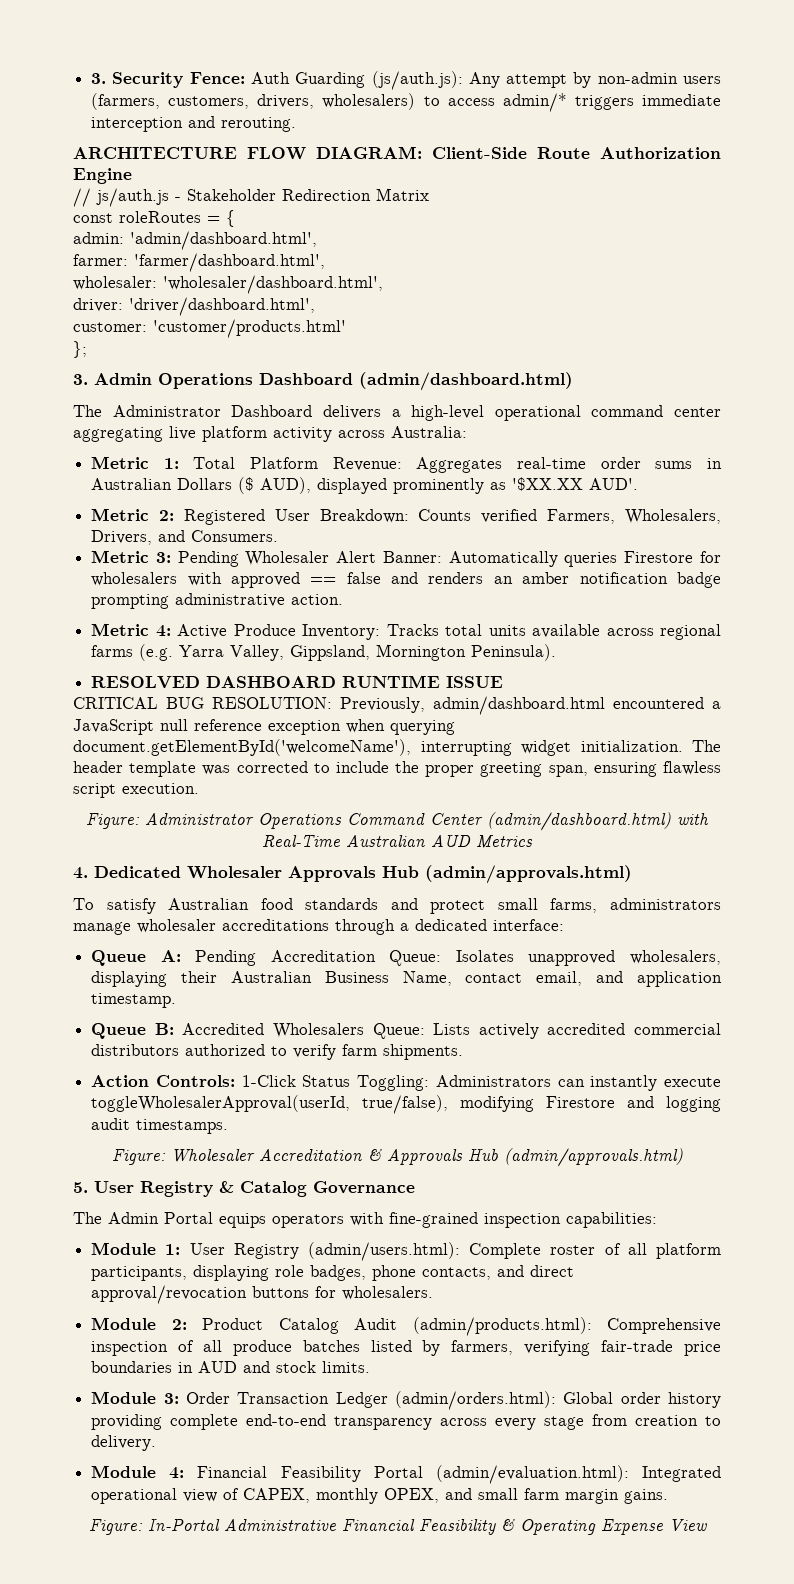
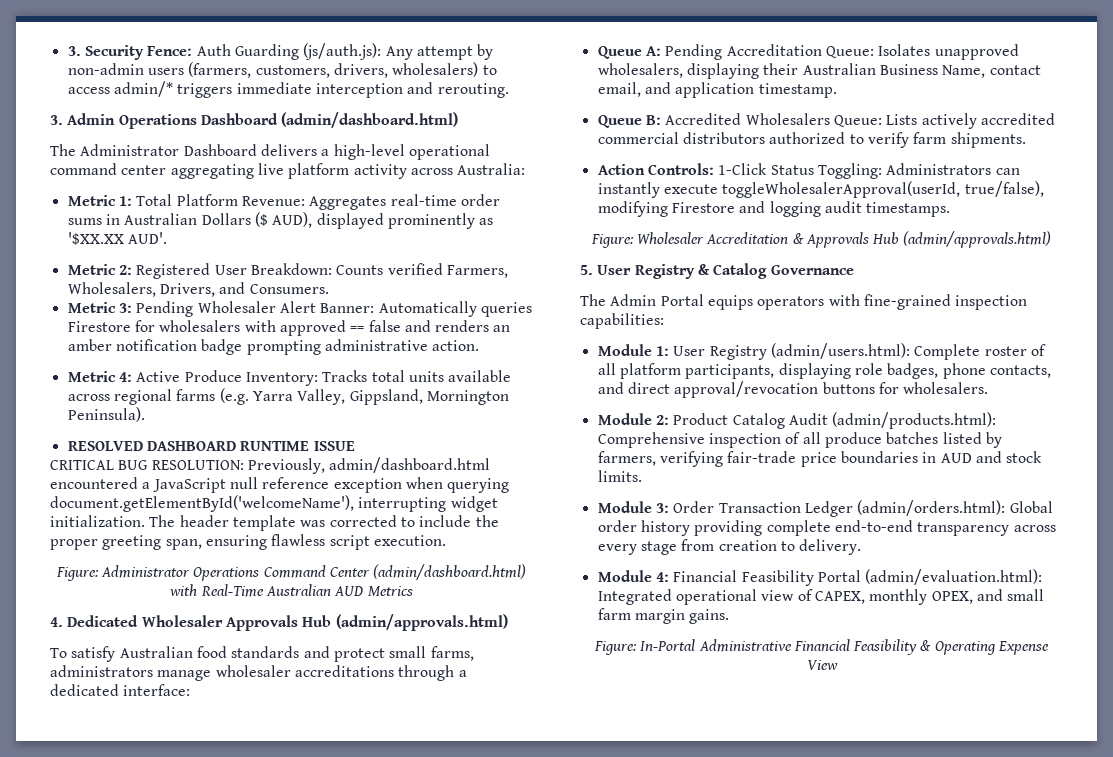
- ARCHITECTURE FLOW DIAGRAM: Client-Side Route Authorization Engine
- // js/auth.js - Stakeholder Redirection Matrix
- const roleRoutes = {
- admin: 'admin/dashboard.html',
- farmer: 'farmer/dashboard.html',
- wholesaler: 'wholesaler/dashboard.html',
- driver: 'driver/dashboard.html',
- customer: 'customer/products.html'
- };

